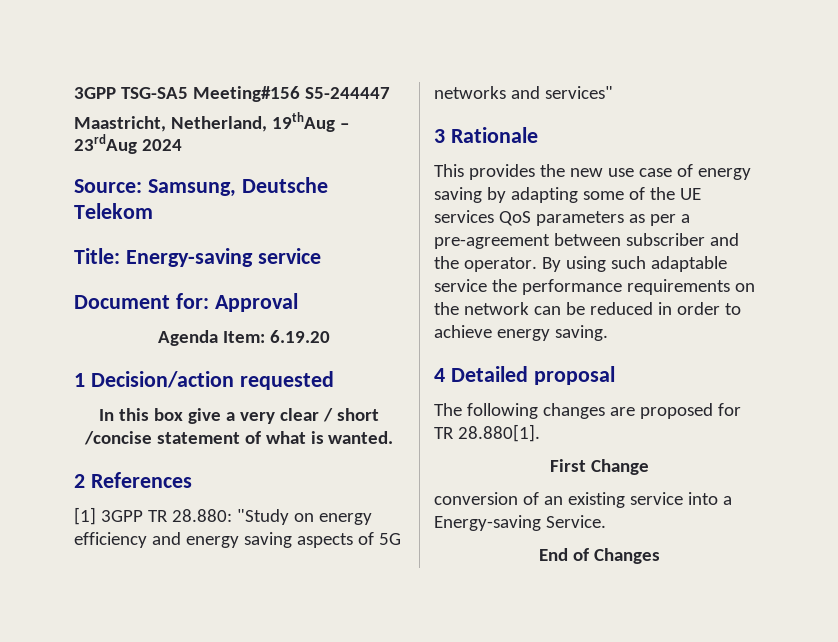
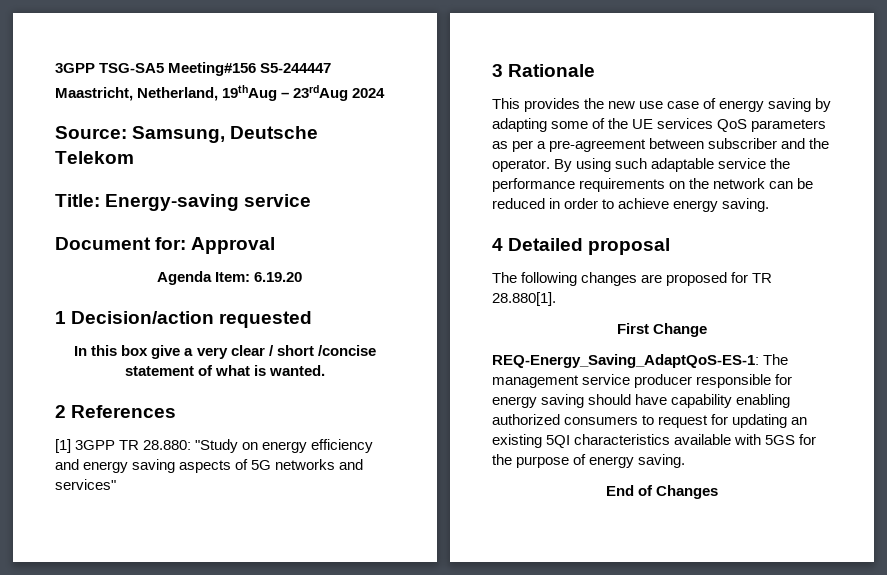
- conversion of an existing service into a Energy-saving Service.
+ REQ-Energy_Saving_AdaptQoS-ES-1: The management service producer responsible for energy saving should have capability enabling authorized consumers to request for updating an existing 5QI characteristics available with 5GS for the purpose of energy saving.

